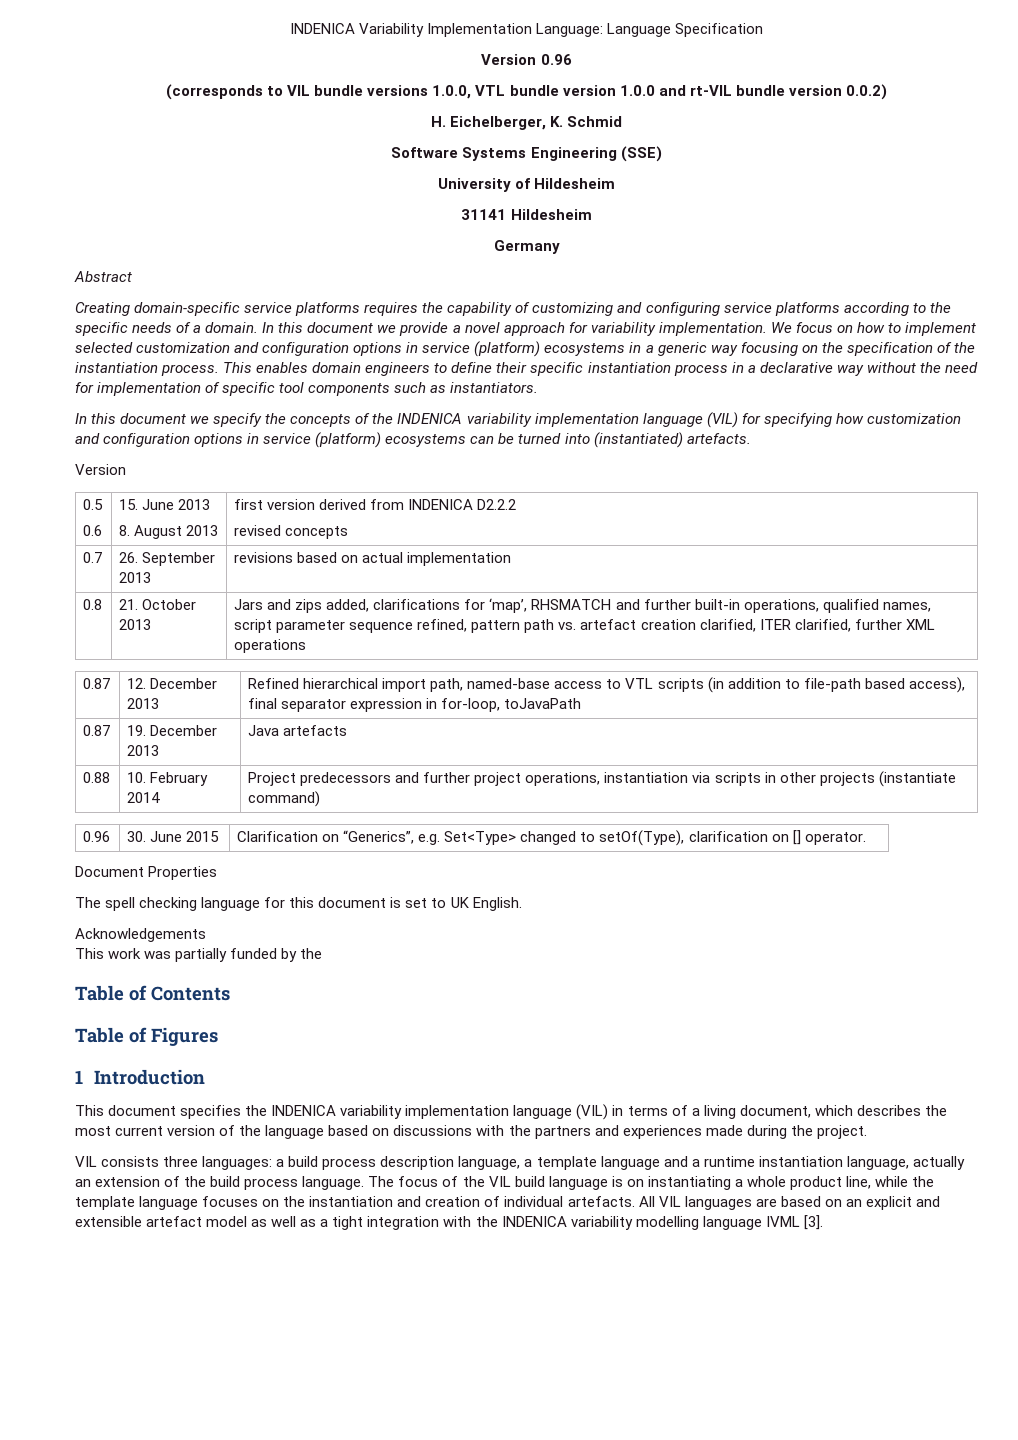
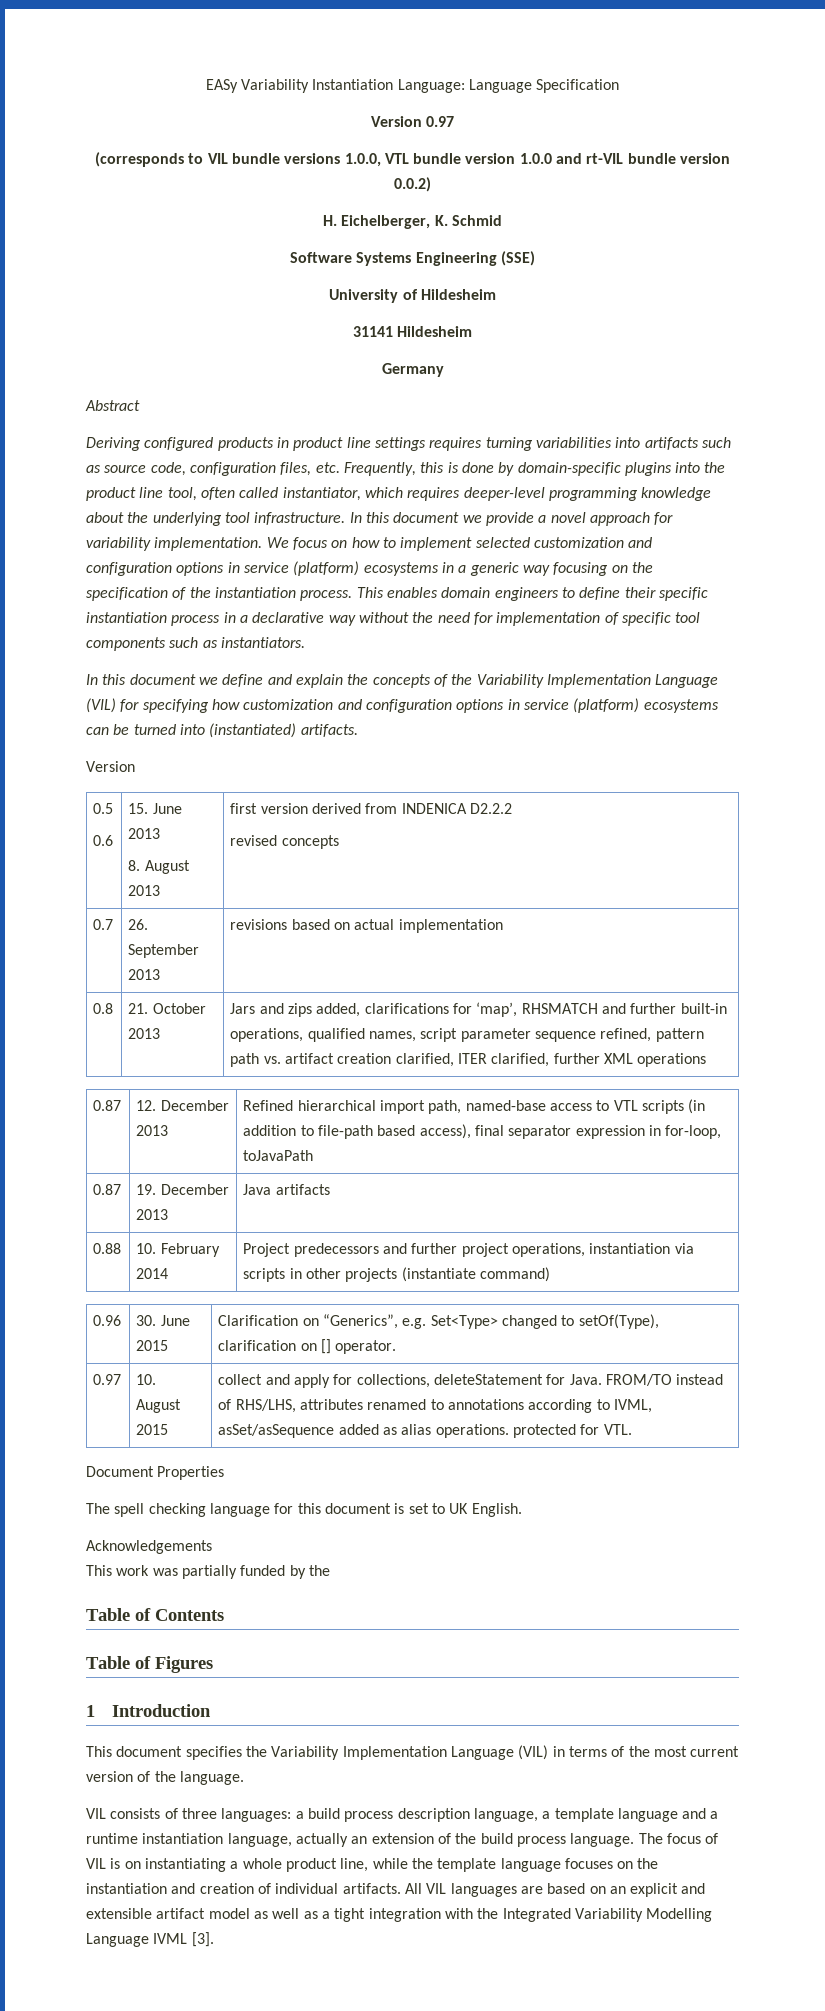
- INDENICA Variability Implementation Language: Language Specification
+ EASy Variability Instantiation Language: Language Specification
- Version 0.96
+ Version 0.97
- Creating domain-specific service platforms requires the capability of customizing and configuring service platforms according to the specific needs of a domain.
+ Deriving configured products in product line settings requires turning variabilities into artifacts such as source code, configuration files, etc. Frequently, this is done by domain-specific plugins into the product line tool, often called instantiator, which requires deeper-level programming knowledge about the underlying tool infrastructure.
- In this document we specify the concepts of the INDENICA variability implementation language (VIL) for specifying how customization and configuration options in service (platform) ecosystems can be turned into (instantiated) artefacts.
+ In this document we define and explain the concepts of the Variability Implementation Language (VIL) for specifying how customization and configuration options in service (platform) ecosystems can be turned into (instantiated) artifacts.
- 0.8 | 21. October 2013 | Jars and zips added, clarifications for ‘map’, RHSMATCH and further built-in operations, qualified names, script parameter sequence refined, pattern path vs. artefact creation clarified, ITER clarified, further XML operations
+ 0.8 | 21. October 2013 | Jars and zips added, clarifications for ‘map’, RHSMATCH and further built-in operations, qualified names, script parameter sequence refined, pattern path vs. artifact creation clarified, ITER clarified, further XML operations
- 0.87 | 19. December 2013 | Java artefacts
+ 0.87 | 19. December 2013 | Java artifacts
+ 0.97 | 10. August 2015 | collect and apply for collections, deleteStatement for Java. FROM/TO instead of RHS/LHS, attributes renamed to annotations according to IVML, asSet/asSequence added as alias operations. protected for VTL.
- This document specifies the INDENICA variability implementation language (VIL) in terms of a living document, which describes the most current version of the language based on discussions with the partners and experiences made during the project.
+ This document specifies the Variability Implementation Language (VIL) in terms of the most current version of the language.
- VIL consists three languages: a build process description language, a template language and a runtime instantiation language, actually an extension of the build process language.
+ VIL consists of three languages: a build process description language, a template language and a runtime instantiation language, actually an extension of the build process language.
- The focus of the VIL build language is on instantiating a whole product line, while the template language focuses on the instantiation and creation of individual artefacts.
+ The focus of VIL is on instantiating a whole product line, while the template language focuses on the instantiation and creation of individual artifacts.
- All VIL languages are based on an explicit and extensible artefact model as well as a tight integration with the INDENICA variability modelling language IVML [3].
+ All VIL languages are based on an explicit and extensible artifact model as well as a tight integration with the Integrated Variability Modelling Language IVML [3].

